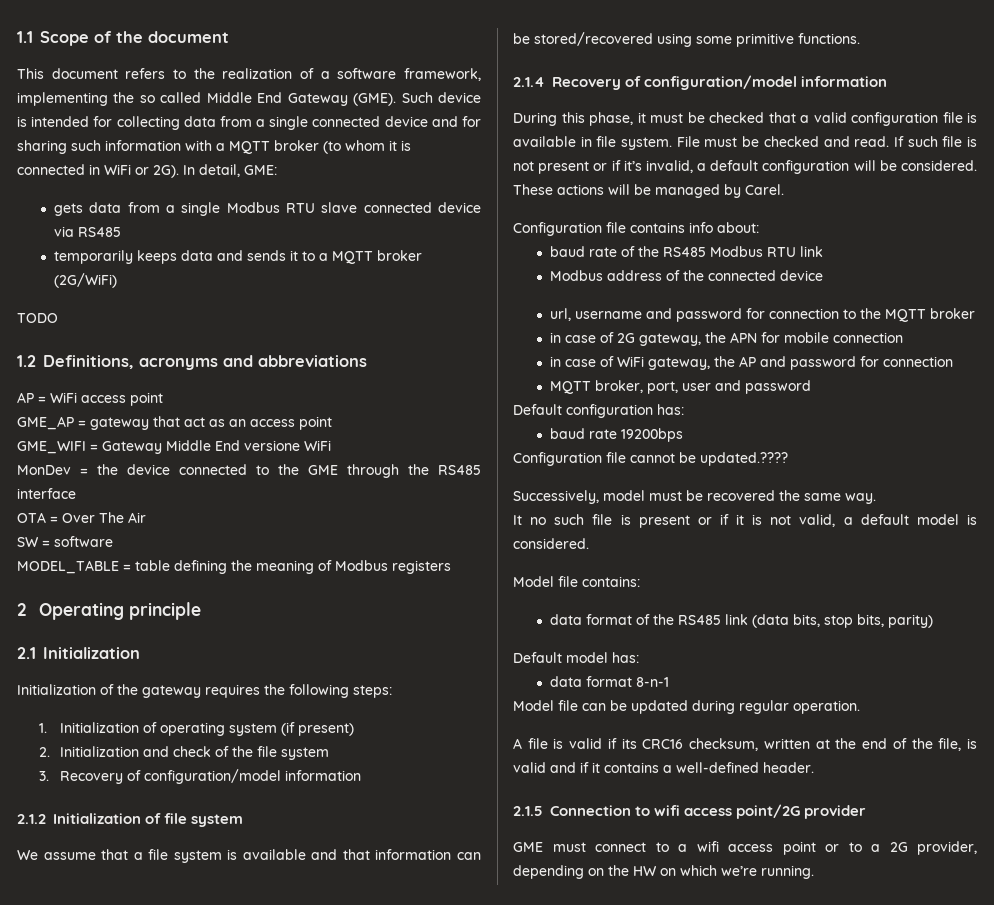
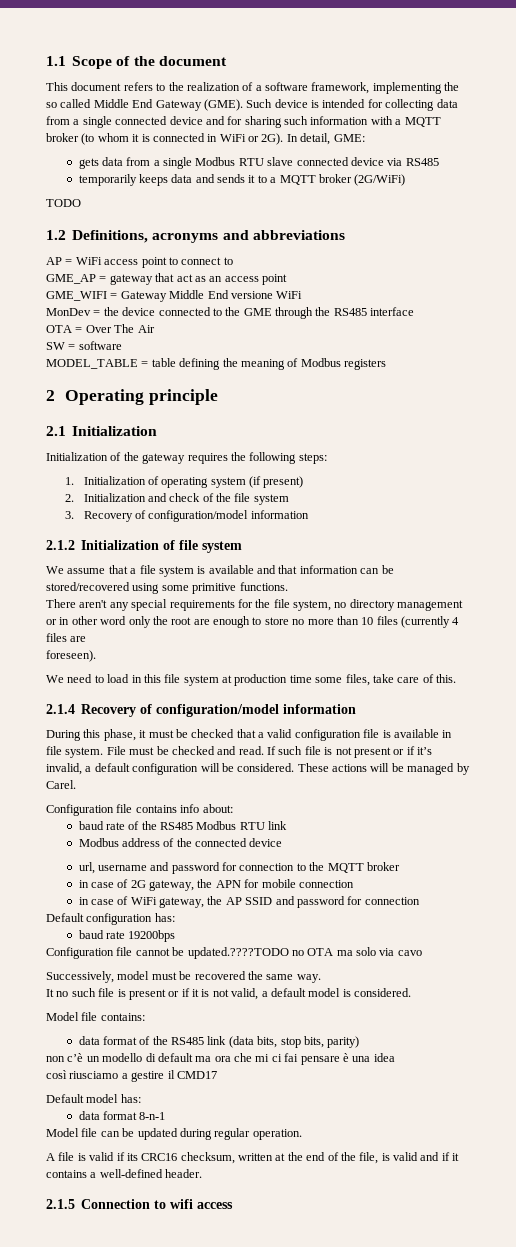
- AP = WiFi access point
+ AP = WiFi access point to connect to
+ There aren't any special requirements for the file system, no directory management or in other word only the root are enough to store no more than 10 files (currently 4 files are
+ foreseen).
+ We need to load in this file system at production time some files, take care of this.
- in case of WiFi gateway, the AP and password for connection
- MQTT broker, port, user and password
+ in case of WiFi gateway, the AP SSID and password for connection
- Configuration file cannot be updated.????
+ Configuration file cannot be updated.????TODO no OTA ma solo via cavo
+ non c’è un modello di default ma ora che mi ci fai pensare è una idea
+ così riusciamo a gestire il CMD17
- 2.1.5 Connection to wifi access point/2G provider
- GME must connect to a wifi access point or to a 2G provider, depending on the HW on which we’re running.
+ 2.1.5 Connection to wifi access

